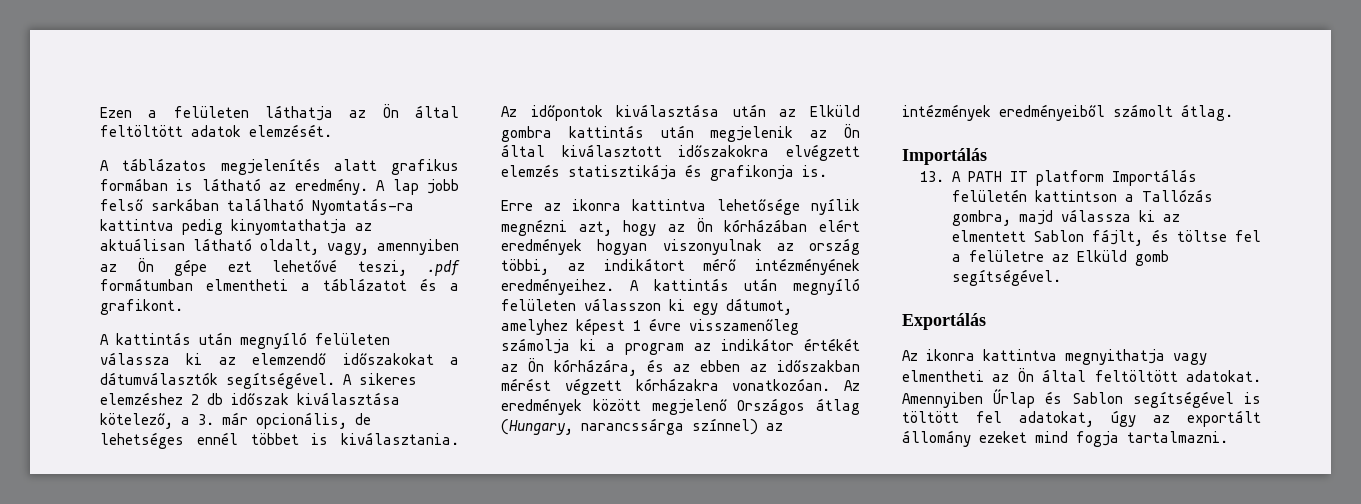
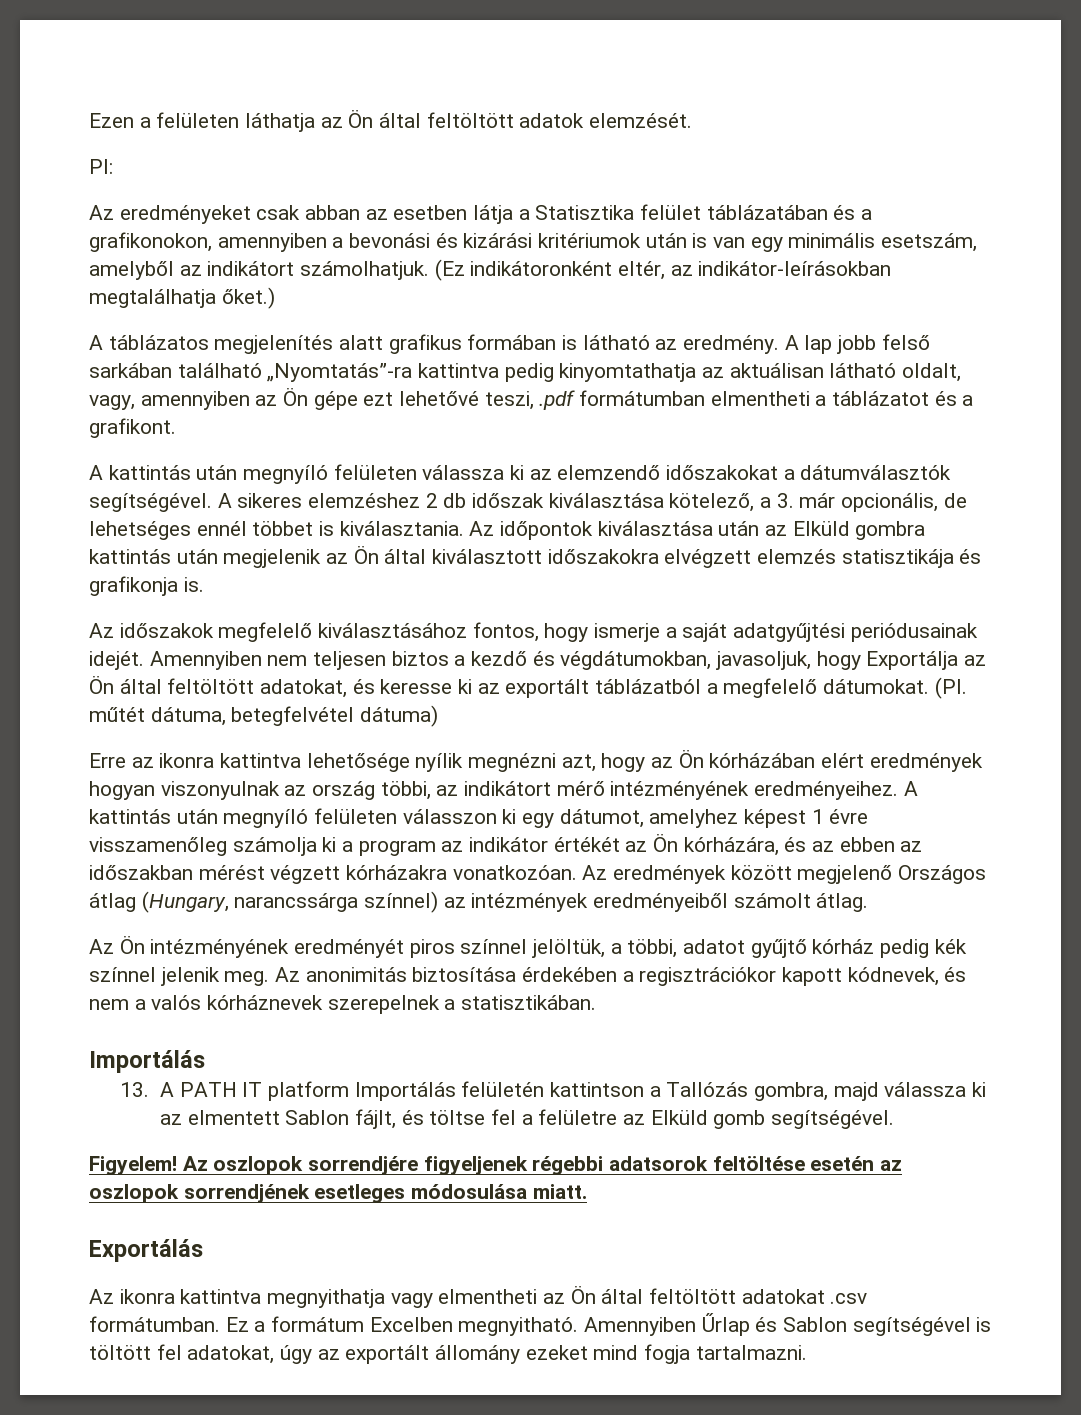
+ Pl:
+ Az eredményeket csak abban az esetben látja a Statisztika felület táblázatában és a grafikonokon, amennyiben a bevonási és kizárási kritériumok után is van egy minimális esetszám, amelyből az indikátort számolhatjuk. (Ez indikátoronként eltér, az indikátor-leírásokban megtalálhatja őket.)
- A lap jobb felső sarkában található Nyomtatás-ra kattintva pedig kinyomtathatja az aktuálisan látható oldalt, vagy, amennyiben az Ön gépe ezt lehetővé teszi, .pdf formátumban elmentheti a táblázatot és a grafikont.
+ A lap jobb felső sarkában található „Nyomtatás”-ra kattintva pedig kinyomtathatja az aktuálisan látható oldalt, vagy, amennyiben az Ön gépe ezt lehetővé teszi, .pdf formátumban elmentheti a táblázatot és a grafikont.
+ Az időszakok megfelelő kiválasztásához fontos, hogy ismerje a saját adatgyűjtési periódusainak idejét. Amennyiben nem teljesen biztos a kezdő és végdátumokban, javasoljuk, hogy Exportálja az Ön által feltöltött adatokat, és keresse ki az exportált táblázatból a megfelelő dátumokat. (Pl. műtét dátuma, betegfelvétel dátuma)
+ Az Ön intézményének eredményét piros színnel jelöltük, a többi, adatot gyűjtő kórház pedig kék színnel jelenik meg. Az anonimitás biztosítása érdekében a regisztrációkor kapott kódnevek, és nem a valós kórháznevek szerepelnek a statisztikában.
+ Figyelem! Az oszlopok sorrendjére figyeljenek régebbi adatsorok feltöltése esetén az oszlopok sorrendjének esetleges módosulása miatt.
- Az ikonra kattintva megnyithatja vagy elmentheti az Ön által feltöltött adatokat.
+ Az ikonra kattintva megnyithatja vagy elmentheti az Ön által feltöltött adatokat .csv formátumban. Ez a formátum Excelben megnyitható.

